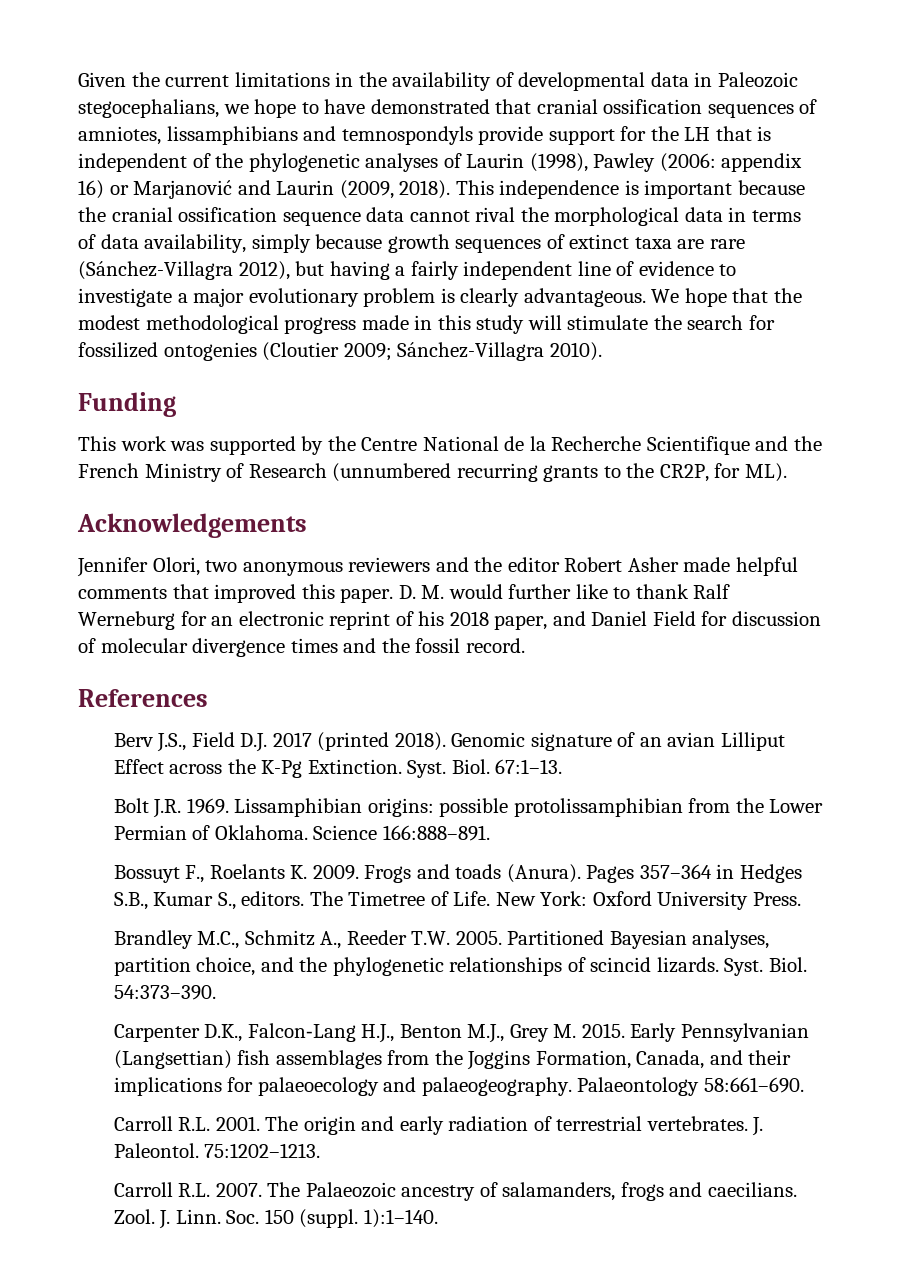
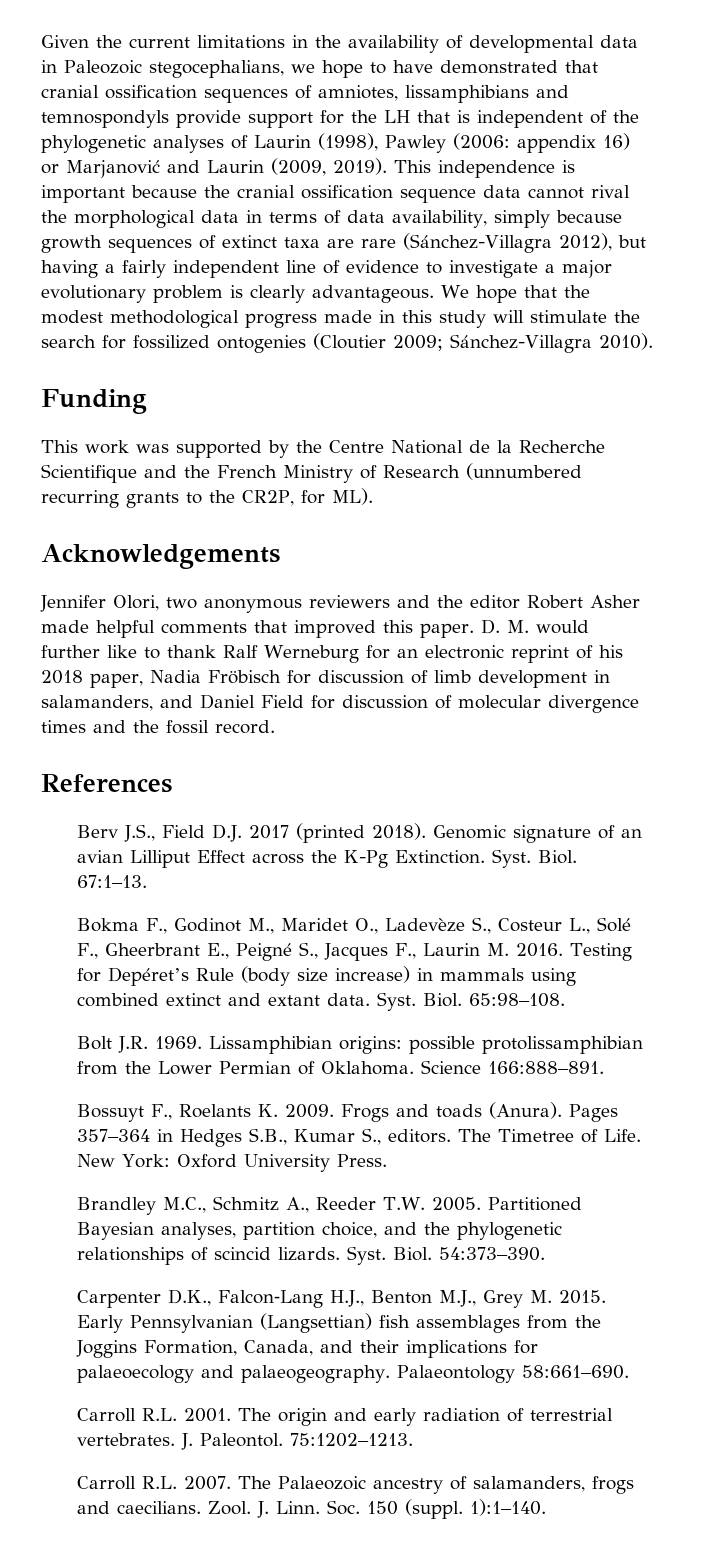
- Given the current limitations in the availability of developmental data in Paleozoic stegocephalians, we hope to have demonstrated that cranial ossification sequences of amniotes, lissamphibians and temnospondyls provide support for the LH that is independent of the phylogenetic analyses of Laurin (1998), Pawley (2006: appendix 16) or Marjanović and Laurin (2009, 2018).
+ Given the current limitations in the availability of developmental data in Paleozoic stegocephalians, we hope to have demonstrated that cranial ossification sequences of amniotes, lissamphibians and temnospondyls provide support for the LH that is independent of the phylogenetic analyses of Laurin (1998), Pawley (2006: appendix 16) or Marjanović and Laurin (2009, 2019).
- D. M. would further like to thank Ralf Werneburg for an electronic reprint of his 2018 paper, and Daniel Field for discussion of molecular divergence times and the fossil record.
+ D. M. would further like to thank Ralf Werneburg for an electronic reprint of his 2018 paper, Nadia Fröbisch for discussion of limb development in salamanders, and Daniel Field for discussion of molecular divergence times and the fossil record.
+ Bokma F., Godinot M., Maridet O., Ladevèze S., Costeur L., Solé F., Gheerbrant E., Peigné S., Jacques F., Laurin M. 2016. Testing for Depéret’s Rule (body size increase) in mammals using combined extinct and extant data. Syst. Biol. 65:98–108.

